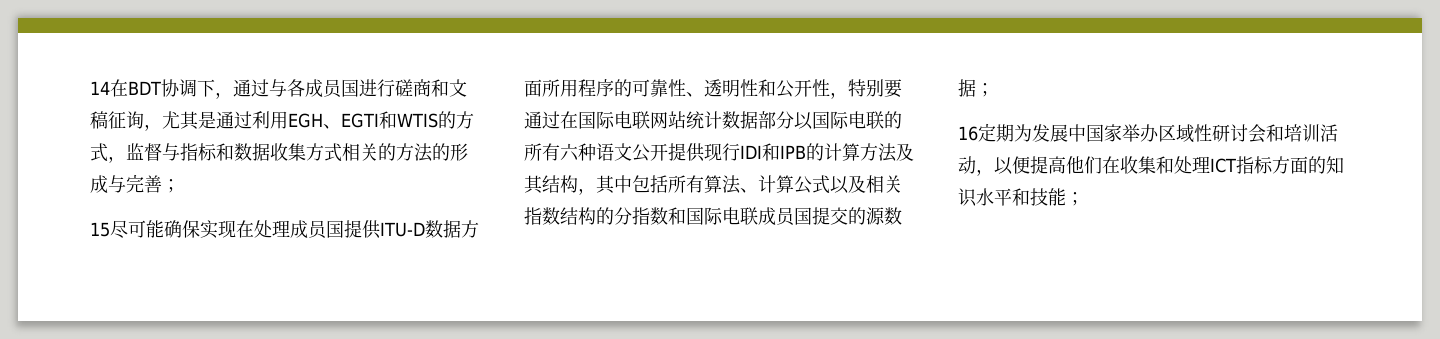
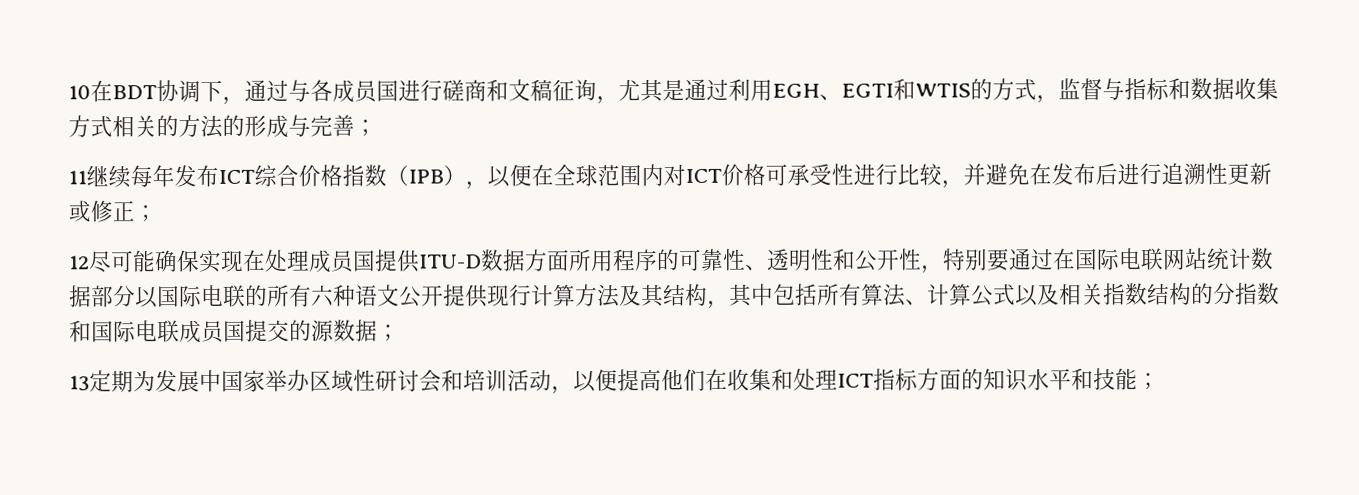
- 14在BDT协调下，通过与各成员国进行磋商和文稿征询，尤其是通过利用EGH、EGTI和WTIS的方式，监督与指标和数据收集方式相关的方法的形成与完善；
+ 10在BDT协调下，通过与各成员国进行磋商和文稿征询，尤其是通过利用EGH、EGTI和WTIS的方式，监督与指标和数据收集方式相关的方法的形成与完善；
- 15尽可能确保实现在处理成员国提供ITU-D数据方面所用程序的可靠性、透明性和公开性，特别要通过在国际电联网站统计数据部分以国际电联的所有六种语文公开提供现行IDI和IPB的计算方法及其结构，其中包括所有算法、计算公式以及相关指数结构的分指数和国际电联成员国提交的源数据；
+ 11继续每年发布ICT综合价格指数（IPB），以便在全球范围内对ICT价格可承受性进行比较，并避免在发布后进行追溯性更新或修正；
+ 12尽可能确保实现在处理成员国提供ITU-D数据方面所用程序的可靠性、透明性和公开性，特别要通过在国际电联网站统计数据部分以国际电联的所有六种语文公开提供现行计算方法及其结构，其中包括所有算法、计算公式以及相关指数结构的分指数和国际电联成员国提交的源数据；
- 16定期为发展中国家举办区域性研讨会和培训活动，以便提高他们在收集和处理ICT指标方面的知识水平和技能；
+ 13定期为发展中国家举办区域性研讨会和培训活动，以便提高他们在收集和处理ICT指标方面的知识水平和技能；

